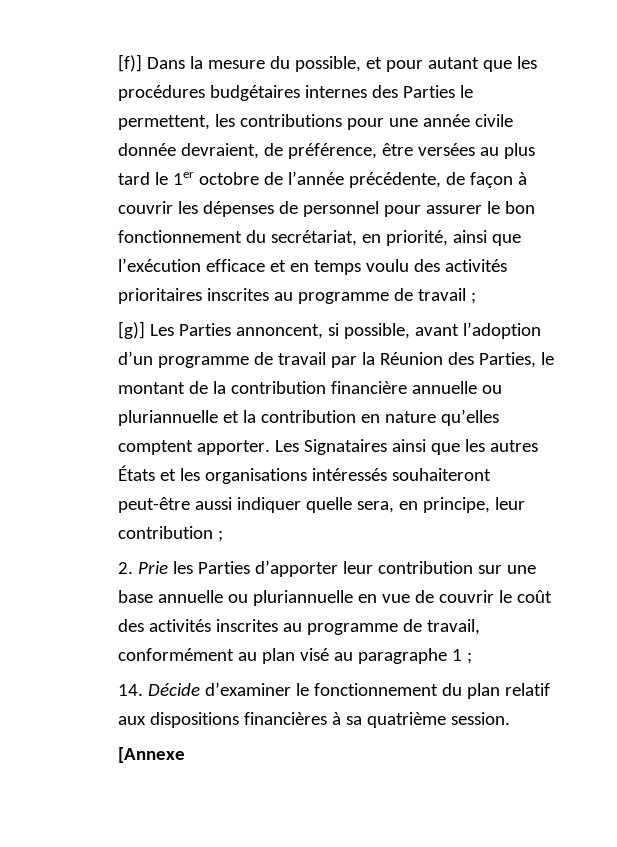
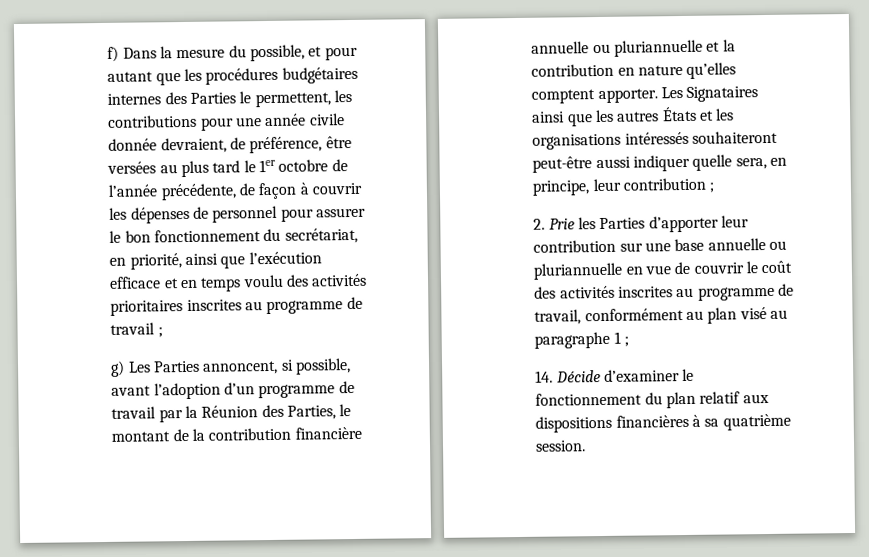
- [f)] Dans la mesure du possible, et pour autant que les procédures budgétaires internes des Parties le permettent, les contributions pour une année civile donnée devraient, de préférence, être versées au plus tard le 1er octobre de l’année précédente, de façon à couvrir les dépenses de personnel pour assurer le bon fonctionnement du secrétariat, en priorité, ainsi que l’exécution efficace et en temps voulu des activités prioritaires inscrites au programme de travail ;
+ f) Dans la mesure du possible, et pour autant que les procédures budgétaires internes des Parties le permettent, les contributions pour une année civile donnée devraient, de préférence, être versées au plus tard le 1er octobre de l’année précédente, de façon à couvrir les dépenses de personnel pour assurer le bon fonctionnement du secrétariat, en priorité, ainsi que l’exécution efficace et en temps voulu des activités prioritaires inscrites au programme de travail ;
- [g)] Les Parties annoncent, si possible, avant l’adoption d’un programme de travail par la Réunion des Parties, le montant de la contribution financière annuelle ou pluriannuelle et la contribution en nature qu’elles comptent apporter.
+ g) Les Parties annoncent, si possible, avant l’adoption d’un programme de travail par la Réunion des Parties, le montant de la contribution financière annuelle ou pluriannuelle et la contribution en nature qu’elles comptent apporter.
- [Annexe

